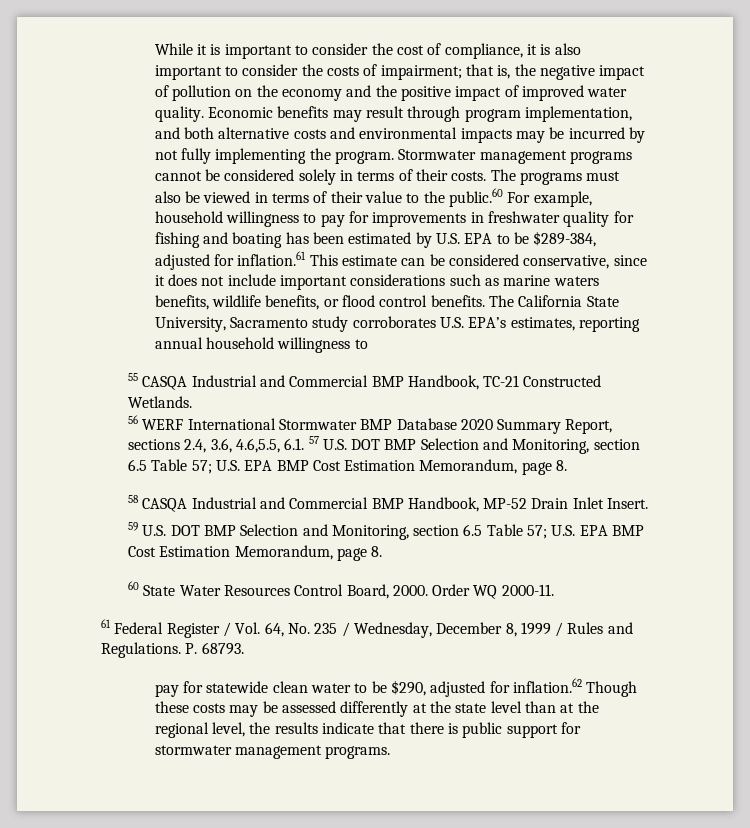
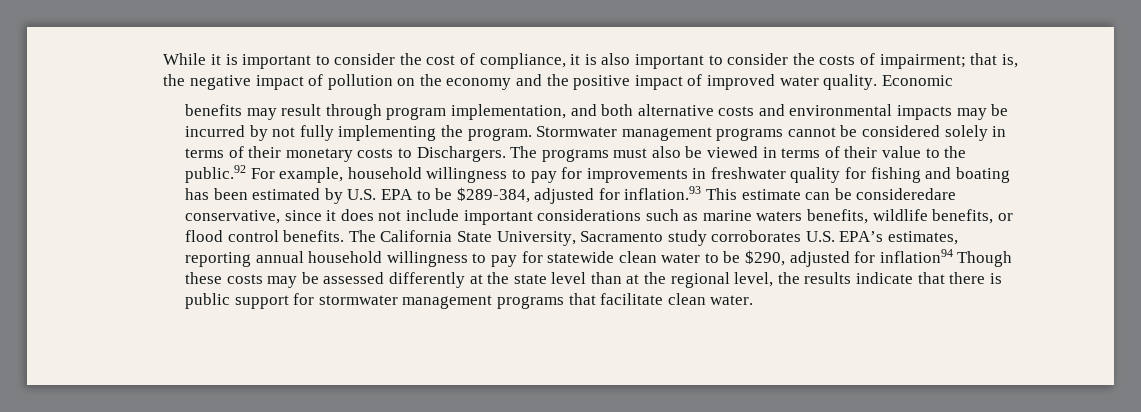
- Economic benefits may result through program implementation, and both alternative costs and environmental impacts may be incurred by not fully implementing the program.
+ Economic
+ benefits may result through program implementation, and both alternative costs and environmental impacts may be incurred by not fully implementing the program.
- Stormwater management programs cannot be considered solely in terms of their costs.
+ Stormwater management programs cannot be considered solely in terms of their monetary costs to Dischargers.
- The programs must also be viewed in terms of their value to the public.60 For example, household willingness to pay for improvements in freshwater quality for fishing and boating has been estimated by U.S. EPA to be $289-384, adjusted for inflation.61 This estimate can be considered conservative, since it does not include important considerations such as marine waters benefits, wildlife benefits, or flood control benefits.
+ The programs must also be viewed in terms of their value to the public.92 For example, household willingness to pay for improvements in freshwater quality for fishing and boating has been estimated by U.S. EPA to be $289-384, adjusted for inflation.93 This estimate can be consideredare conservative, since it does not include important considerations such as marine waters benefits, wildlife benefits, or flood control benefits.
- The California State University, Sacramento study corroborates U.S. EPA’s estimates, reporting annual household willingness to
- 55 CASQA Industrial and Commercial BMP Handbook, TC-21 Constructed Wetlands.
- 56 WERF International Stormwater BMP Database 2020 Summary Report, sections 2.4, 3.6, 4.6,5.5, 6.1. 57 U.S. DOT BMP Selection and Monitoring, section 6.5 Table 57; U.S. EPA BMP Cost Estimation Memorandum, page 8.
- 58 CASQA Industrial and Commercial BMP Handbook, MP-52 Drain Inlet Insert.
- 59 U.S. DOT BMP Selection and Monitoring, section 6.5 Table 57; U.S. EPA BMP Cost Estimation Memorandum, page 8.
- 60 State Water Resources Control Board, 2000. Order WQ 2000-11.
- 61 Federal Register / Vol. 64, No. 235 / Wednesday, December 8, 1999 / Rules and Regulations. P. 68793.
- pay for statewide clean water to be $290, adjusted for inflation.62 Though these costs may be assessed differently at the state level than at the regional level, the results indicate that there is public support for stormwater management programs.
+ The California State University, Sacramento study corroborates U.S. EPA’s estimates, reporting annual household willingness to pay for statewide clean water to be $290, adjusted for inflation94 Though these costs may be assessed differently at the state level than at the regional level, the results indicate that there is public support for stormwater management programs that facilitate clean water.

